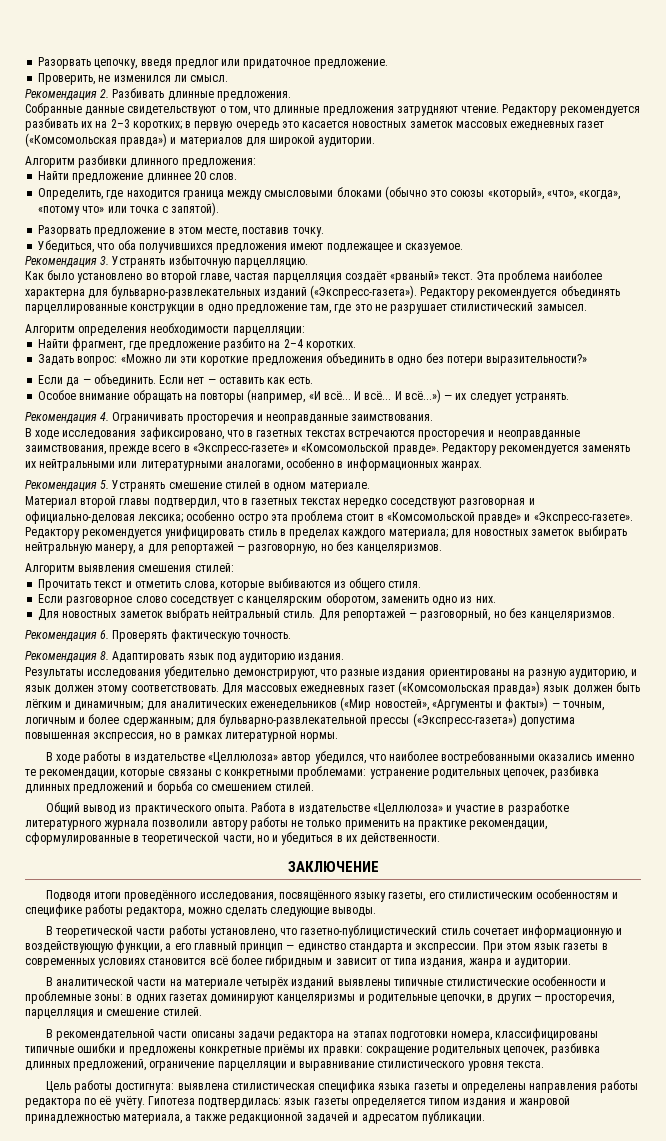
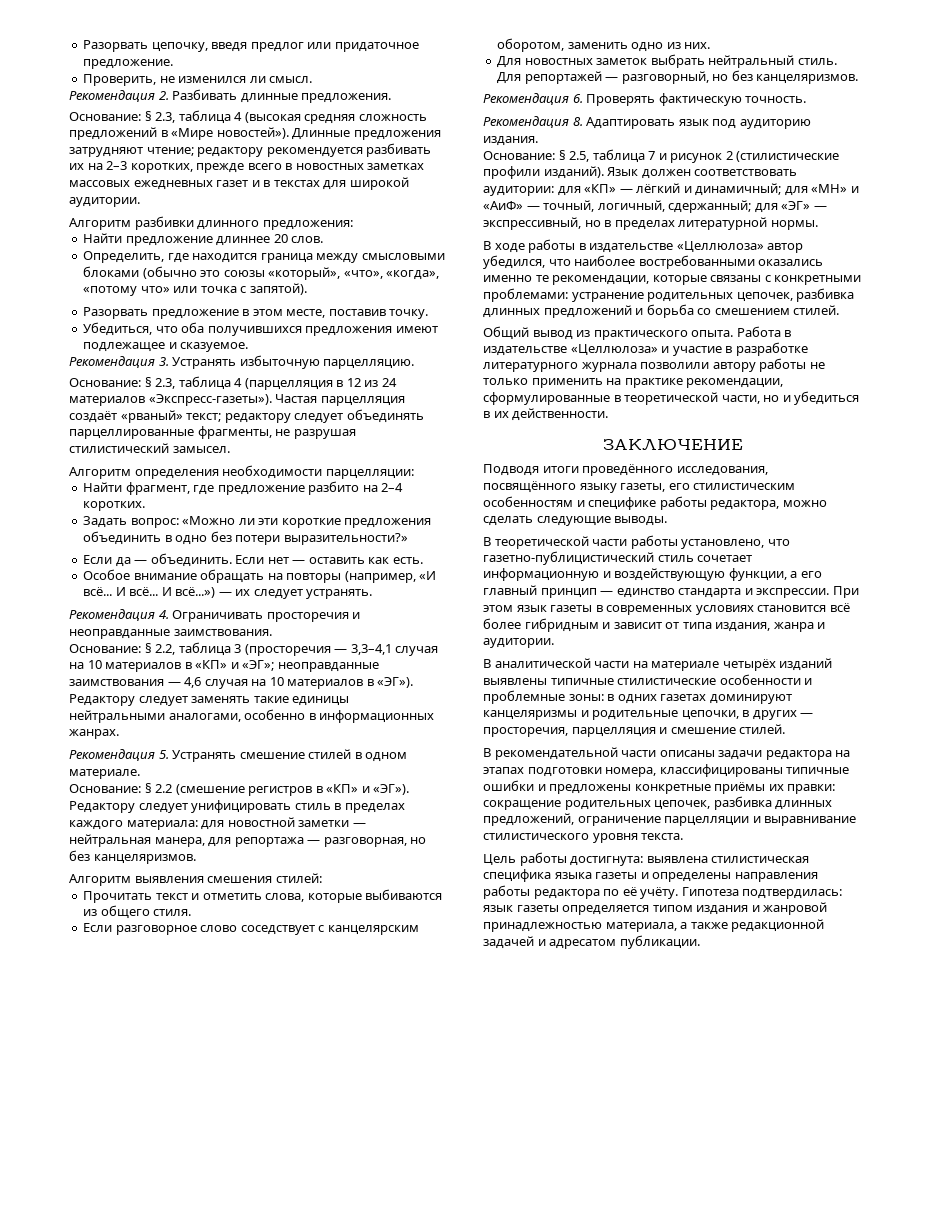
- Собранные данные свидетельствуют о том, что длинные предложения затрудняют чтение. Редактору рекомендуется разбивать их на 2–3 коротких; в первую очередь это касается новостных заметок массовых ежедневных газет («Комсомольская правда») и материалов для широкой аудитории.
+ Основание: § 2.3, таблица 4 (высокая средняя сложность предложений в «Мире новостей»). Длинные предложения затрудняют чтение; редактору рекомендуется разбивать их на 2–3 коротких, прежде всего в новостных заметках массовых ежедневных газет и в текстах для широкой аудитории.
- Как было установлено во второй главе, частая парцелляция создаёт «рваный» текст. Эта проблема наиболее характерна для бульварно-развлекательных изданий («Экспресс-газета»). Редактору рекомендуется объединять парцеллированные конструкции в одно предложение там, где это не разрушает стилистический замысел.
+ Основание: § 2.3, таблица 4 (парцелляция в 12 из 24 материалов «Экспресс-газеты»). Частая парцелляция создаёт «рваный» текст; редактору следует объединять парцеллированные фрагменты, не разрушая стилистический замысел.
- В ходе исследования зафиксировано, что в газетных текстах встречаются просторечия и неоправданные заимствования, прежде всего в «Экспресс-газете» и «Комсомольской правде». Редактору рекомендуется заменять их нейтральными или литературными аналогами, особенно в информационных жанрах.
+ Основание: § 2.2, таблица 3 (просторечия — 3,3–4,1 случая на 10 материалов в «КП» и «ЭГ»; неоправданные заимствования — 4,6 случая на 10 материалов в «ЭГ»). Редактору следует заменять такие единицы нейтральными аналогами, особенно в информационных жанрах.
- Материал второй главы подтвердил, что в газетных текстах нередко соседствуют разговорная и официально-деловая лексика; особенно остро эта проблема стоит в «Комсомольской правде» и «Экспресс-газете». Редактору рекомендуется унифицировать стиль в пределах каждого материала; для новостных заметок выбирать нейтральную манеру, а для репортажей — разговорную, но без канцеляризмов.
+ Основание: § 2.2 (смешение регистров в «КП» и «ЭГ»). Редактору следует унифицировать стиль в пределах каждого материала: для новостной заметки — нейтральная манера, для репортажа — разговорная, но без канцеляризмов.
- Результаты исследования убедительно демонстрируют, что разные издания ориентированы на разную аудиторию, и язык должен этому соответствовать. Для массовых ежедневных газет («Комсомольская правда») язык должен быть лёгким и динамичным; для аналитических еженедельников («Мир новостей», «Аргументы и факты») — точным, логичным и более сдержанным; для бульварно-развлекательной прессы («Экспресс-газета») допустима повышенная экспрессия, но в рамках литературной нормы.
+ Основание: § 2.5, таблица 7 и рисунок 2 (стилистические профили изданий). Язык должен соответствовать аудитории: для «КП» — лёгкий и динамичный; для «МН» и «АиФ» — точный, логичный, сдержанный; для «ЭГ» — экспрессивный, но в пределах литературной нормы.

